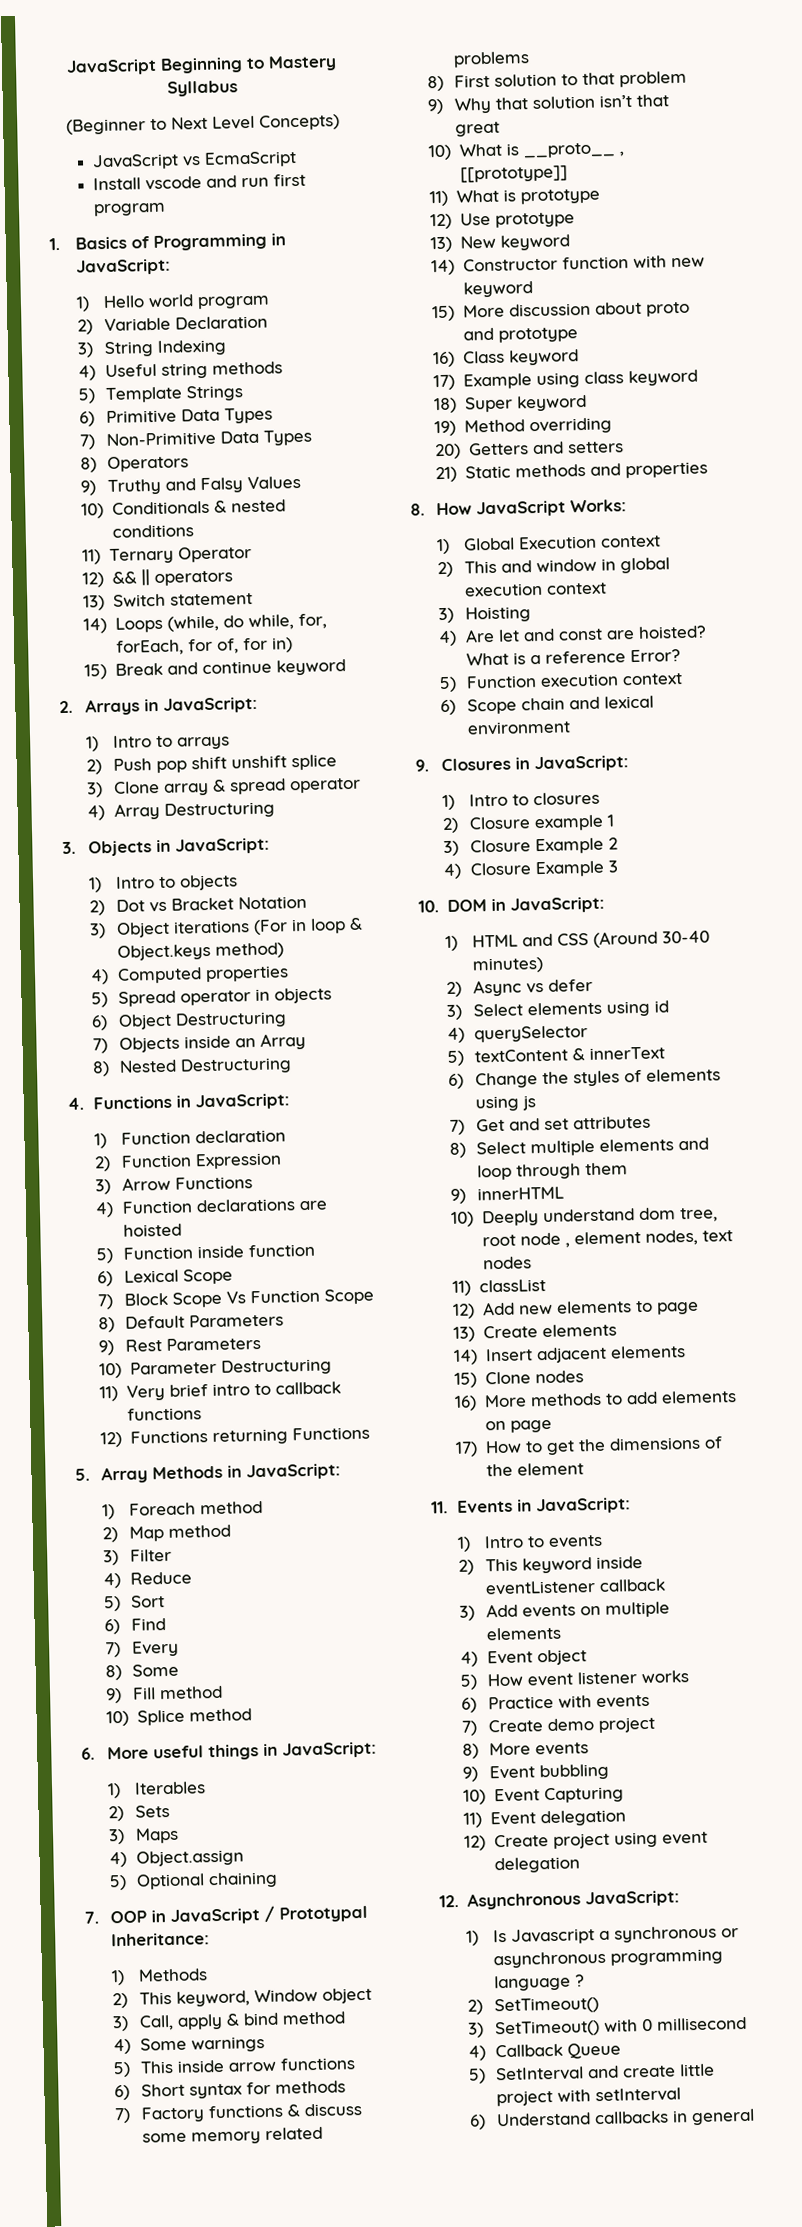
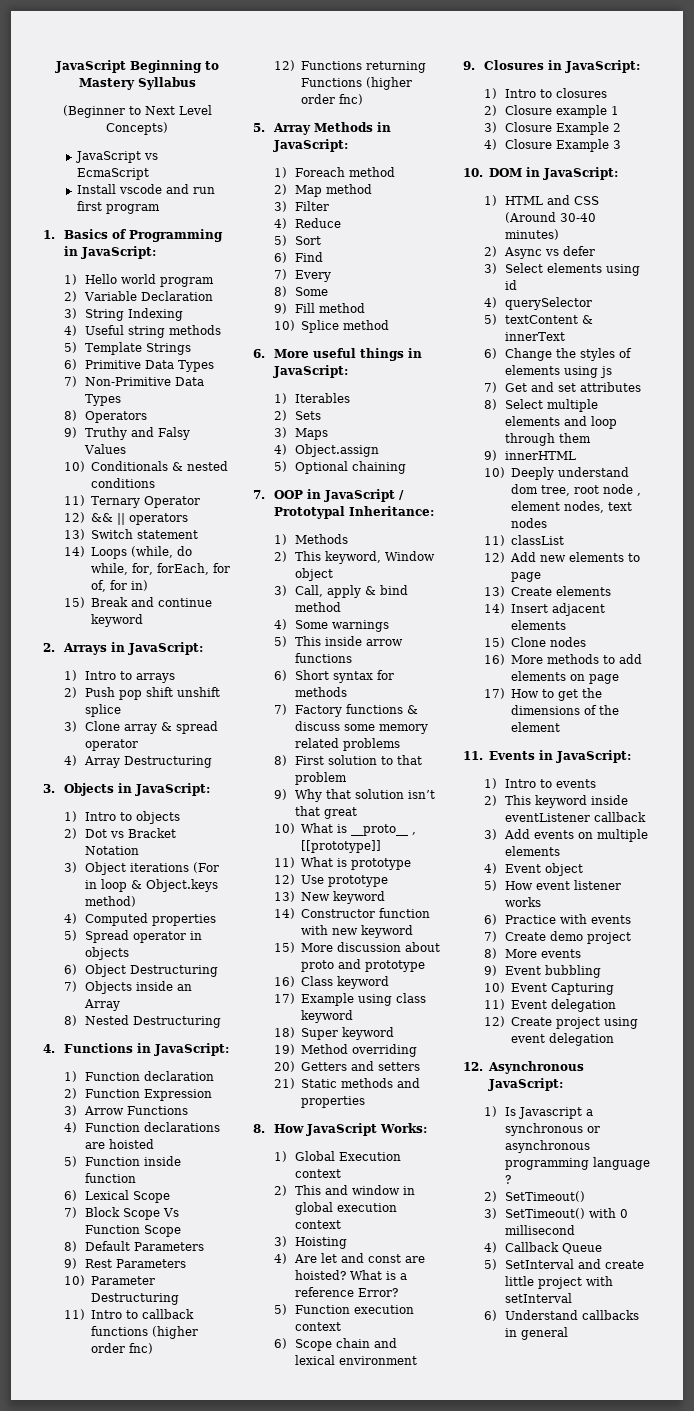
- 11) Very brief intro to callback functions
+ 11) Intro to callback functions (higher order fnc)
- 12) Functions returning Functions
+ 12) Functions returning Functions (higher order fnc)

